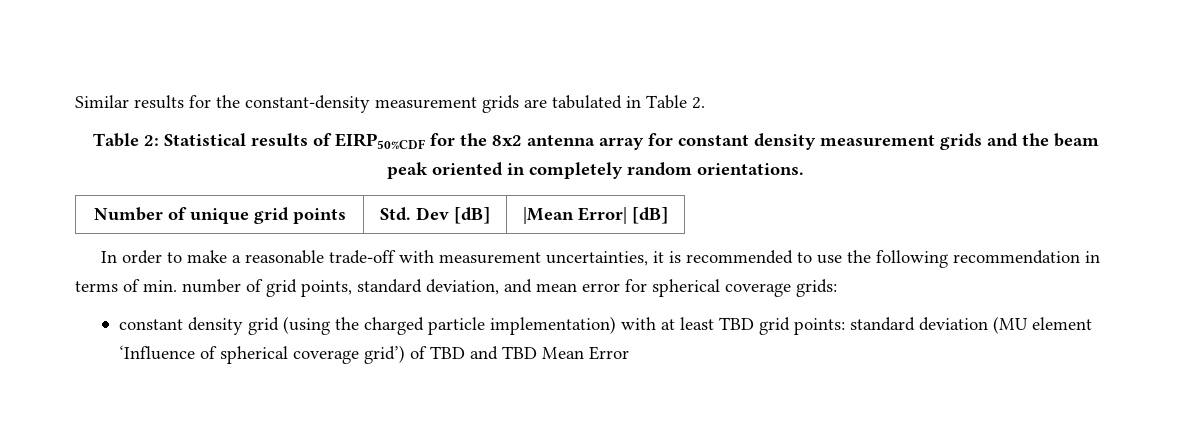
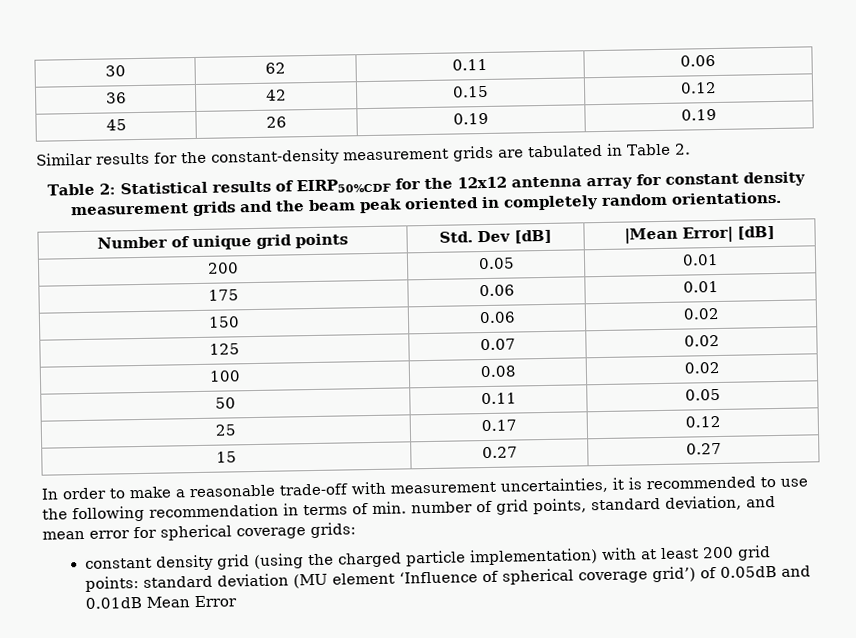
+ 30 | 62 | 0.11 | 0.06
+ 36 | 42 | 0.15 | 0.12
+ 45 | 26 | 0.19 | 0.19
- Table 2: Statistical results of EIRP50%CDF for the 8x2 antenna array for constant density measurement grids and the beam peak oriented in completely random orientations.
+ Table 2: Statistical results of EIRP50%CDF for the 12x12 antenna array for constant density measurement grids and the beam peak oriented in completely random orientations.
+ 200 | 0.05 | 0.01
+ 175 | 0.06 | 0.01
+ 150 | 0.06 | 0.02
+ 125 | 0.07 | 0.02
+ 100 | 0.08 | 0.02
+ 50 | 0.11 | 0.05
+ 25 | 0.17 | 0.12
+ 15 | 0.27 | 0.27
- constant density grid (using the charged particle implementation) with at least TBD grid points: standard deviation (MU element ‘Influence of spherical coverage grid’) of TBD and TBD Mean Error
+ constant density grid (using the charged particle implementation) with at least 200 grid points: standard deviation (MU element ‘Influence of spherical coverage grid’) of 0.05dB and 0.01dB Mean Error

